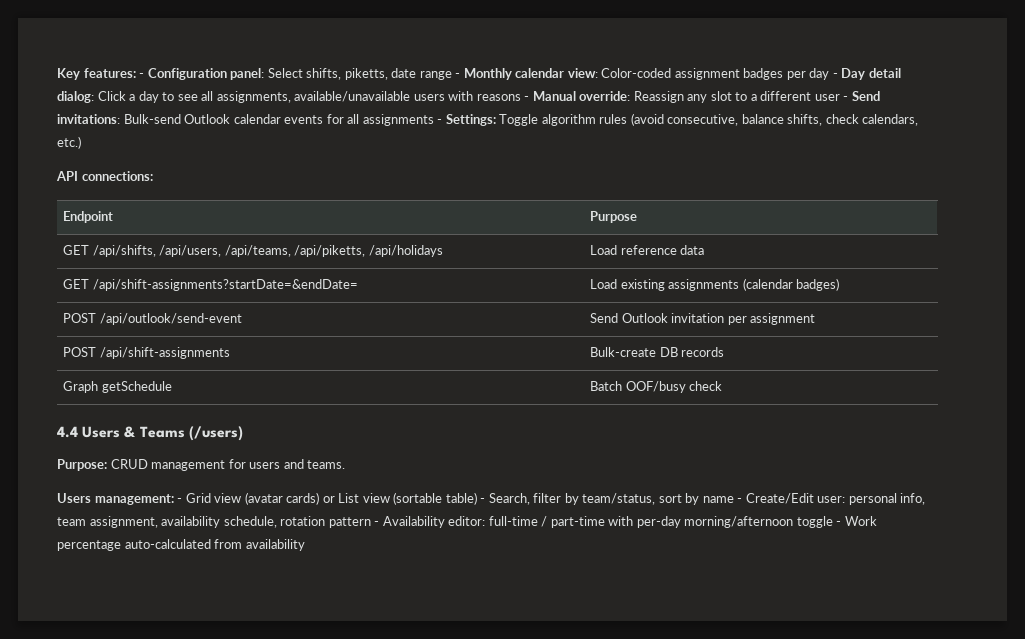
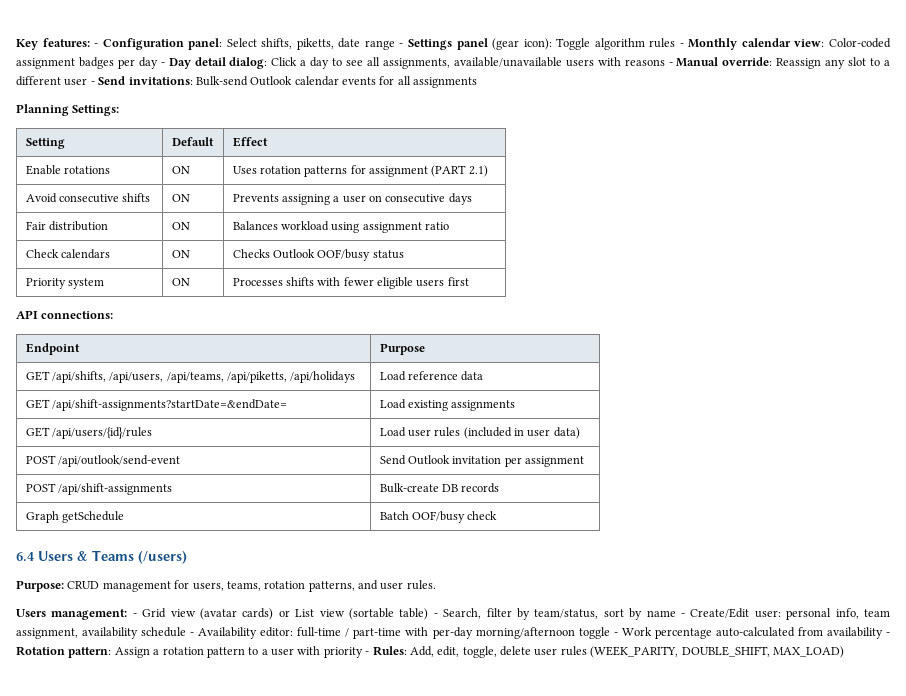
- Key features: - Configuration panel: Select shifts, piketts, date range - Monthly calendar view: Color-coded assignment badges per day - Day detail dialog: Click a day to see all assignments, available/unavailable users with reasons - Manual override: Reassign any slot to a different user - Send invitations: Bulk-send Outlook calendar events for all assignments - Settings: Toggle algorithm rules (avoid consecutive, balance shifts, check calendars, etc.)
+ Key features: - Configuration panel: Select shifts, piketts, date range - Settings panel (gear icon): Toggle algorithm rules - Monthly calendar view: Color-coded assignment badges per day - Day detail dialog: Click a day to see all assignments, available/unavailable users with reasons - Manual override: Reassign any slot to a different user - Send invitations: Bulk-send Outlook calendar events for all assignments
+ Planning Settings:
+ Setting | Default | Effect
+ Enable rotations | ON | Uses rotation patterns for assignment (PART 2.1)
+ Avoid consecutive shifts | ON | Prevents assigning a user on consecutive days
+ Fair distribution | ON | Balances workload using assignment ratio
+ Check calendars | ON | Checks Outlook OOF/busy status
+ Priority system | ON | Processes shifts with fewer eligible users first
- GET /api/shift-assignments?startDate=&endDate= | Load existing assignments (calendar badges)
+ GET /api/shift-assignments?startDate=&endDate= | Load existing assignments
+ GET /api/users/{id}/rules | Load user rules (included in user data)
- 4.4 Users & Teams (/users)
+ 6.4 Users & Teams (/users)
- Purpose: CRUD management for users and teams.
+ Purpose: CRUD management for users, teams, rotation patterns, and user rules.
- Users management: - Grid view (avatar cards) or List view (sortable table) - Search, filter by team/status, sort by name - Create/Edit user: personal info, team assignment, availability schedule, rotation pattern - Availability editor: full-time / part-time with per-day morning/afternoon toggle - Work percentage auto-calculated from availability
+ Users management: - Grid view (avatar cards) or List view (sortable table) - Search, filter by team/status, sort by name - Create/Edit user: personal info, team assignment, availability schedule - Availability editor: full-time / part-time with per-day morning/afternoon toggle - Work percentage auto-calculated from availability - Rotation pattern: Assign a rotation pattern to a user with priority - Rules: Add, edit, toggle, delete user rules (WEEK_PARITY, DOUBLE_SHIFT, MAX_LOAD)

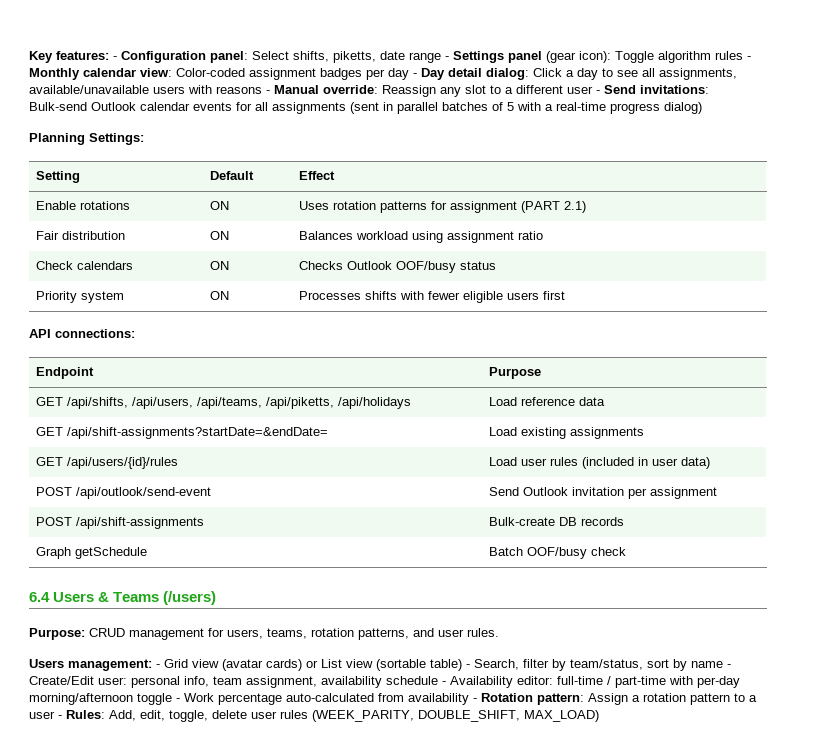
- Bulk-send Outlook calendar events for all assignments
+ Bulk-send Outlook calendar events for all assignments (sent in parallel batches of 5 with a real-time progress dialog)
- Avoid consecutive shifts | ON | Prevents assigning a user on consecutive days
- Assign a rotation pattern to a user with priority - Rules:
+ Assign a rotation pattern to a user - Rules:

